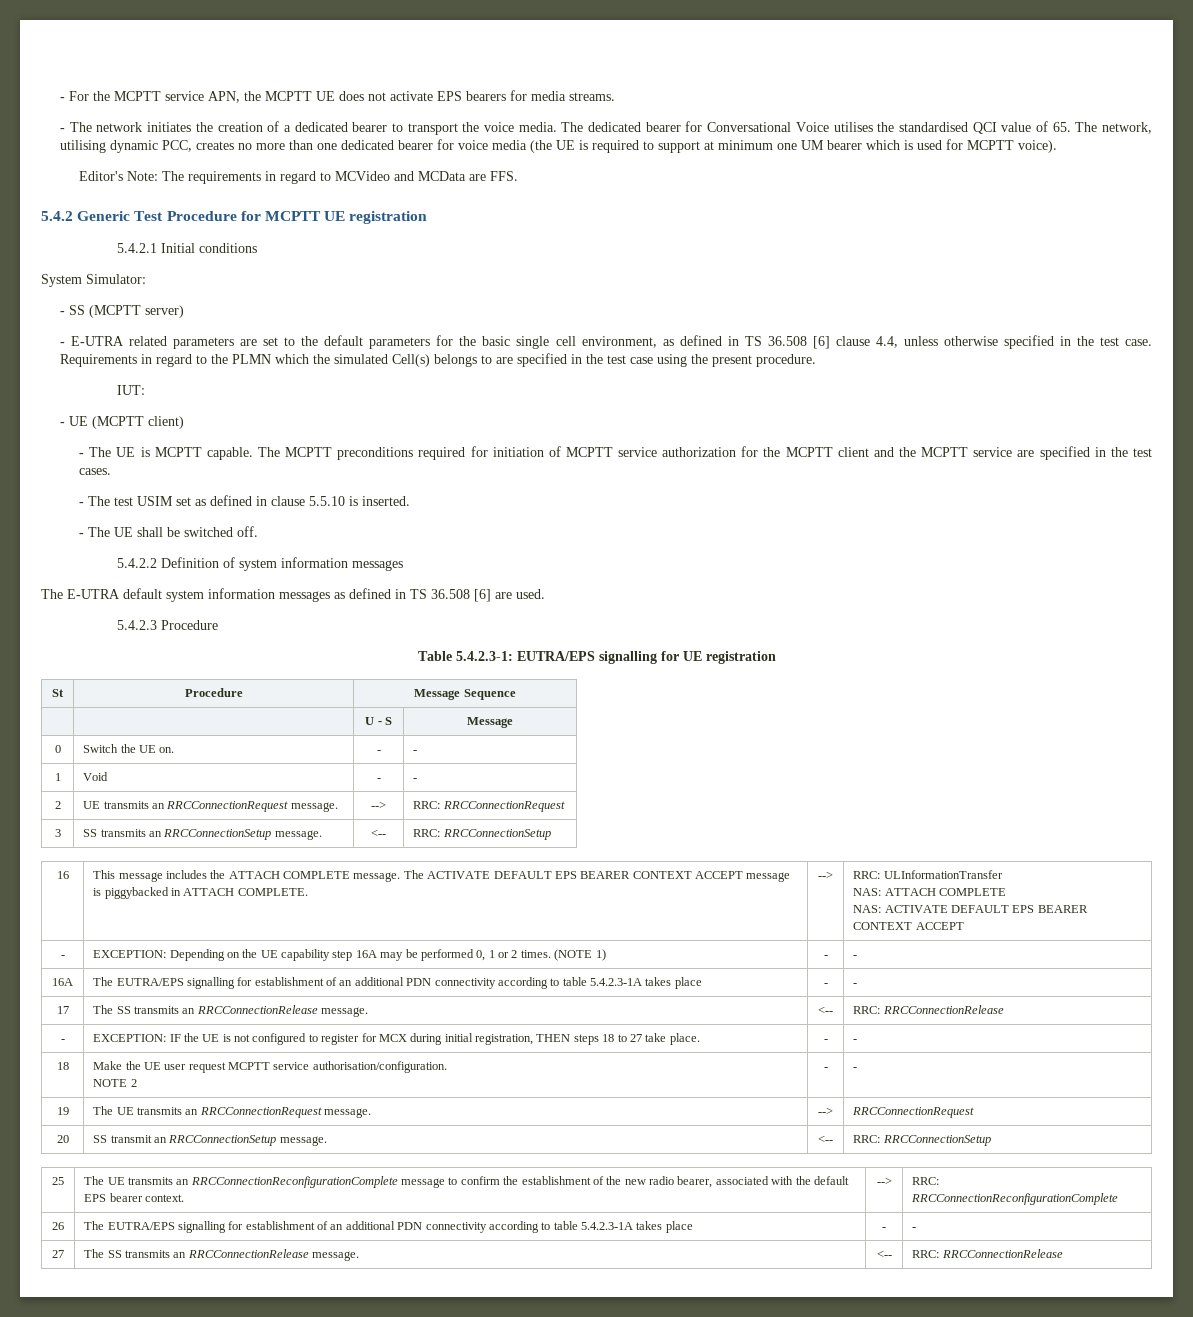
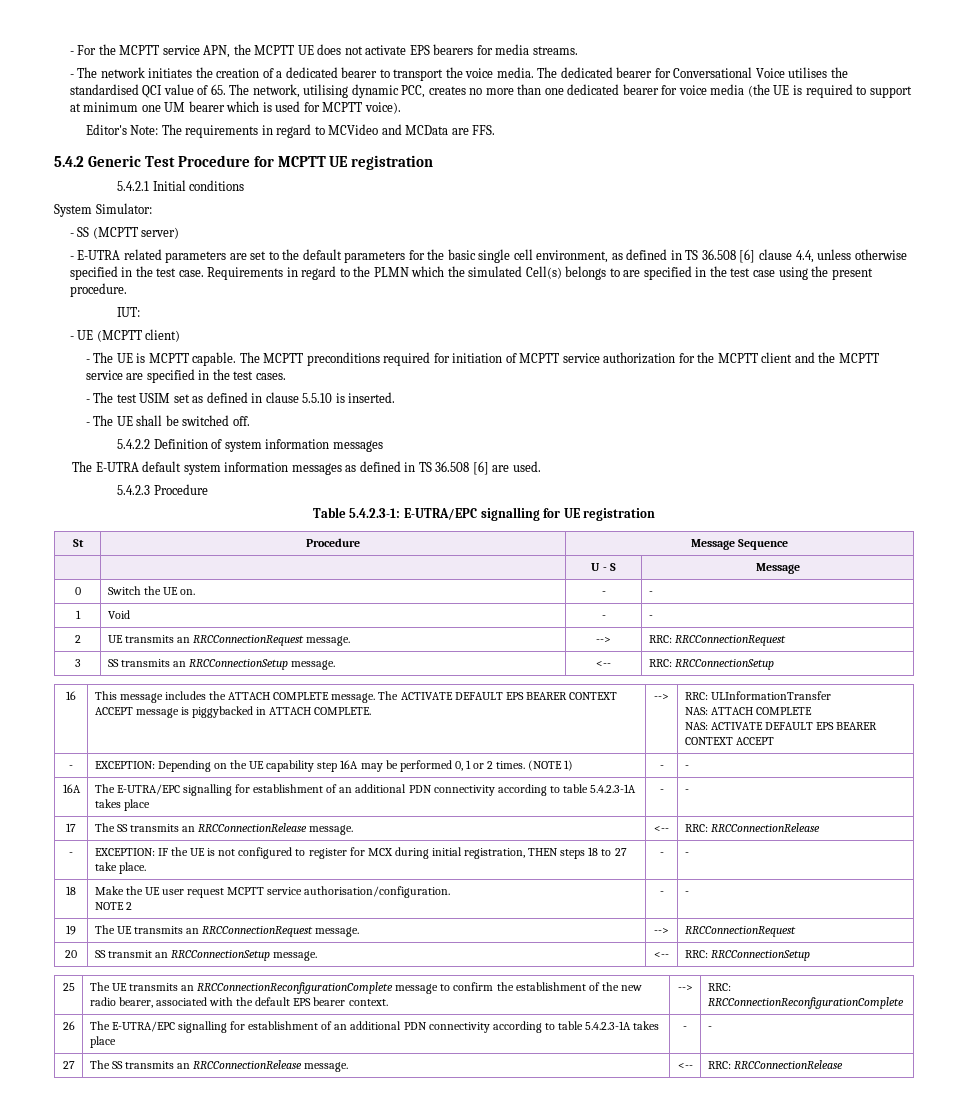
- Table 5.4.2.3-1: EUTRA/EPS signalling for UE registration
+ Table 5.4.2.3-1: E-UTRA/EPC signalling for UE registration
- 16A | The EUTRA/EPS signalling for establishment of an additional PDN connectivity according to table 5.4.2.3-1A takes place | - | -
+ 16A | The E-UTRA/EPC signalling for establishment of an additional PDN connectivity according to table 5.4.2.3-1A takes place | - | -
- 26 | The EUTRA/EPS signalling for establishment of an additional PDN connectivity according to table 5.4.2.3-1A takes place | - | -
+ 26 | The E-UTRA/EPC signalling for establishment of an additional PDN connectivity according to table 5.4.2.3-1A takes place | - | -

